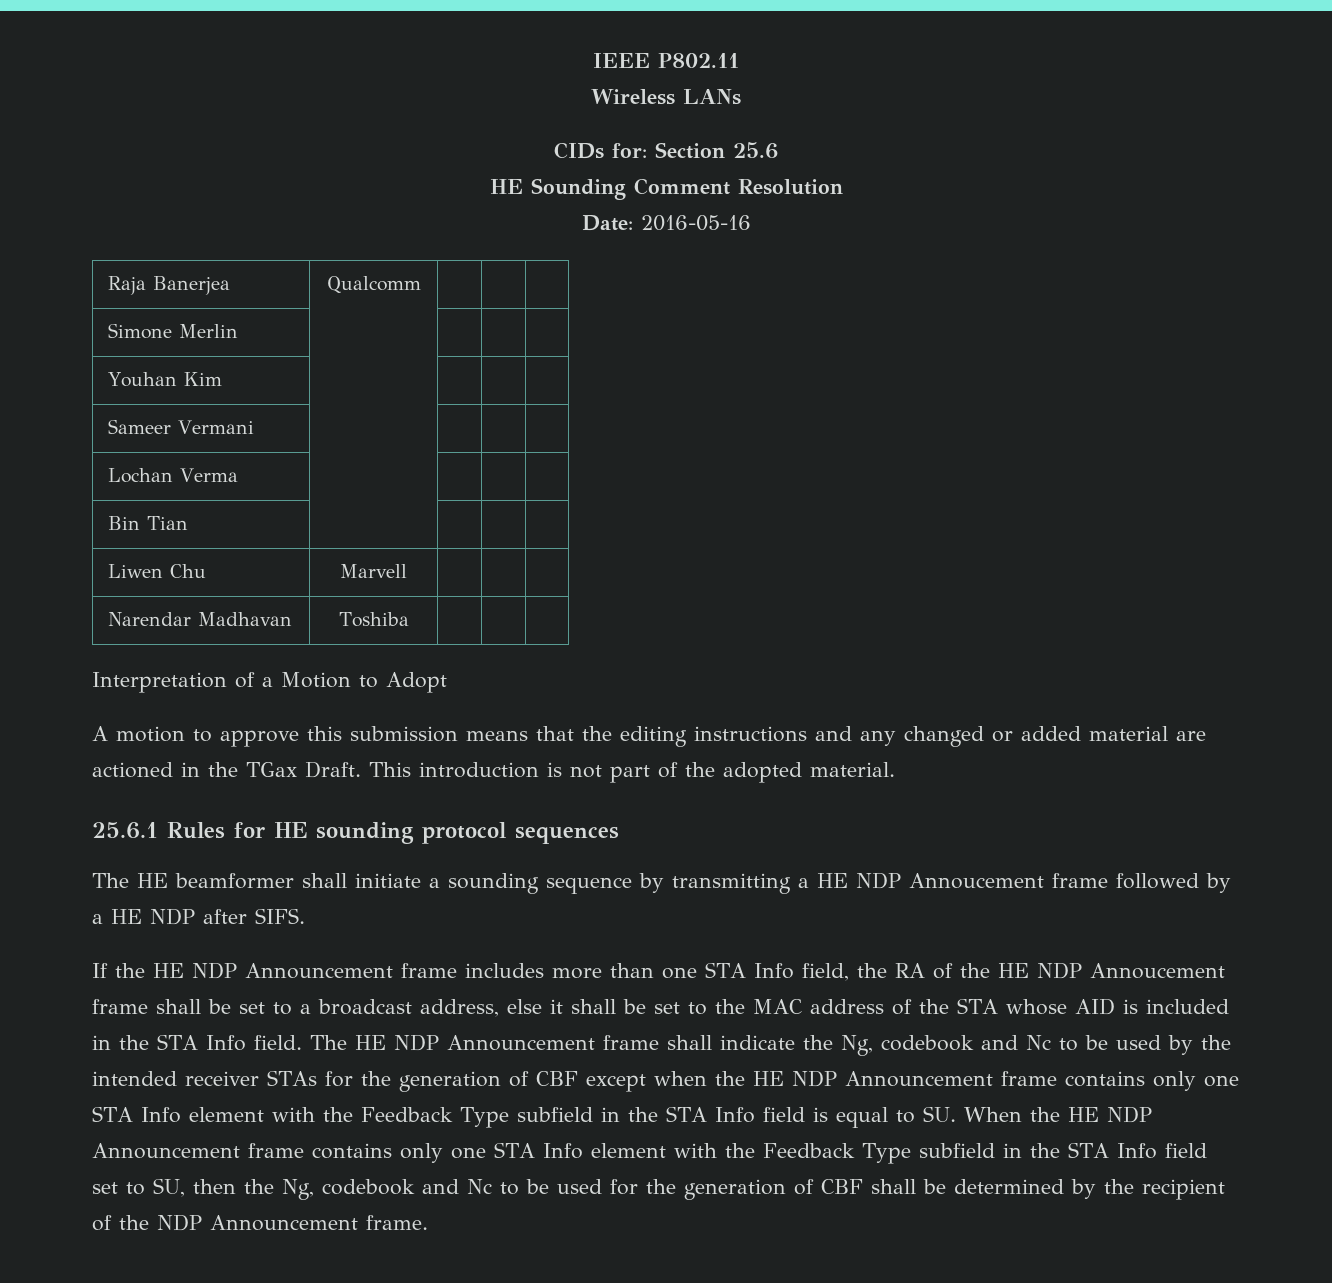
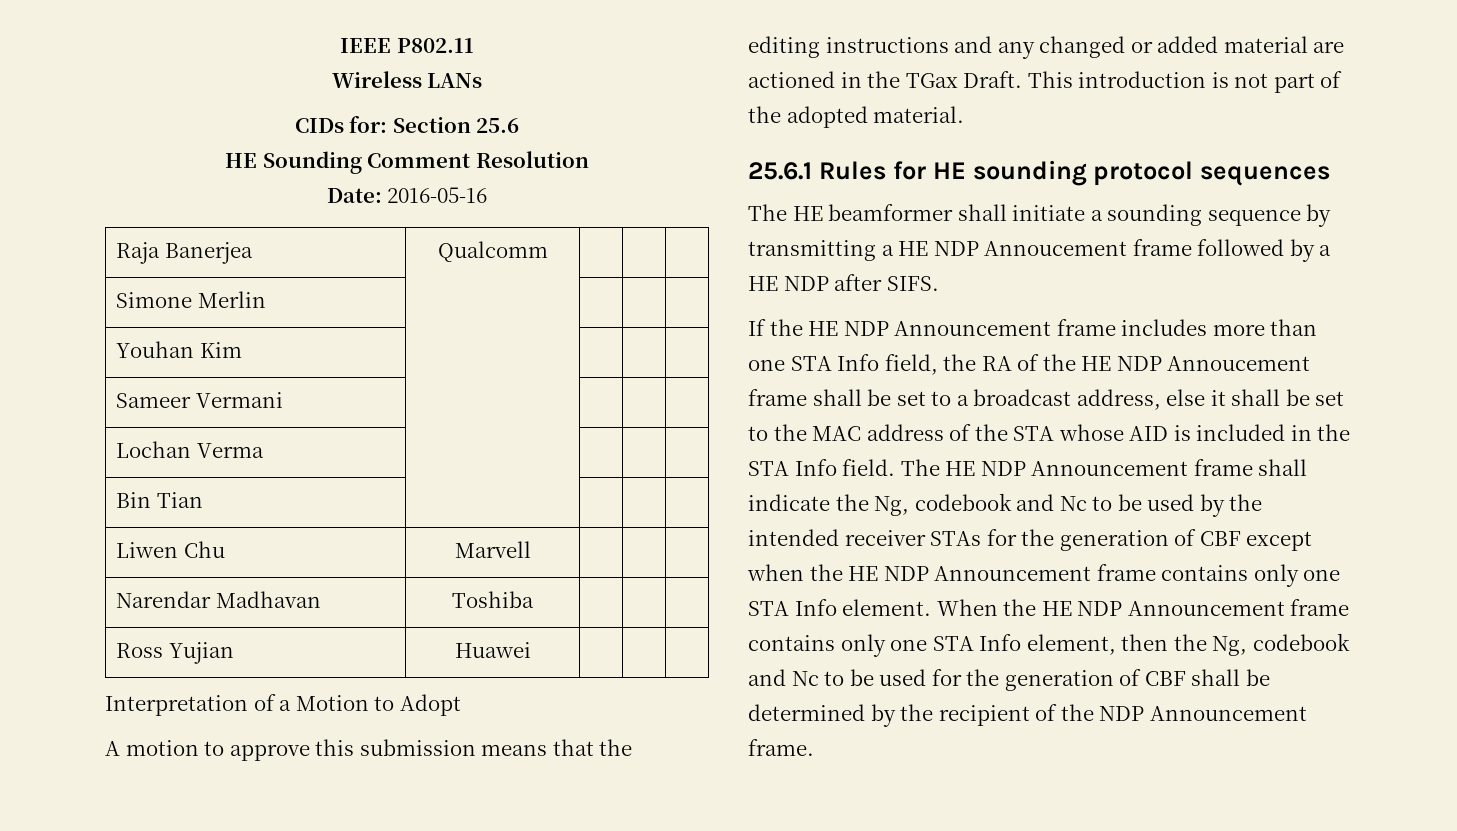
+ Ross Yujian | Huawei | | |
- The HE NDP Announcement frame shall indicate the Ng, codebook and Nc to be used by the intended receiver STAs for the generation of CBF except when the HE NDP Announcement frame contains only one STA Info element with the Feedback Type subfield in the STA Info field is equal to SU. When the HE NDP Announcement frame contains only one STA Info element with the Feedback Type subfield in the STA Info field set to SU, then the Ng, codebook and Nc to be used for the generation of CBF shall be determined by the recipient of the NDP Announcement frame.
+ The HE NDP Announcement frame shall indicate the Ng, codebook and Nc to be used by the intended receiver STAs for the generation of CBF except when the HE NDP Announcement frame contains only one STA Info element. When the HE NDP Announcement frame contains only one STA Info element, then the Ng, codebook and Nc to be used for the generation of CBF shall be determined by the recipient of the NDP Announcement frame.

